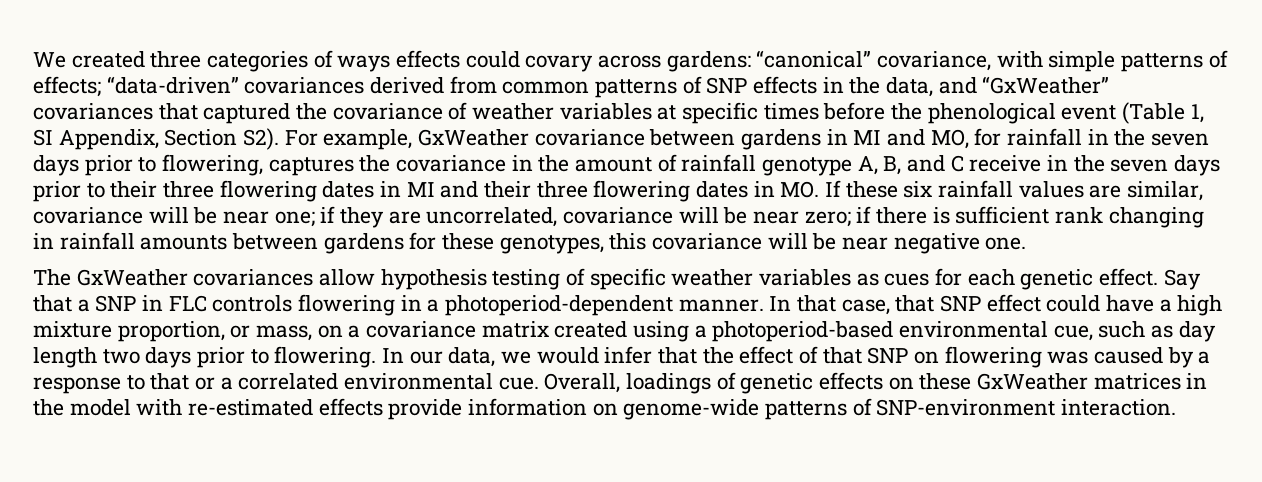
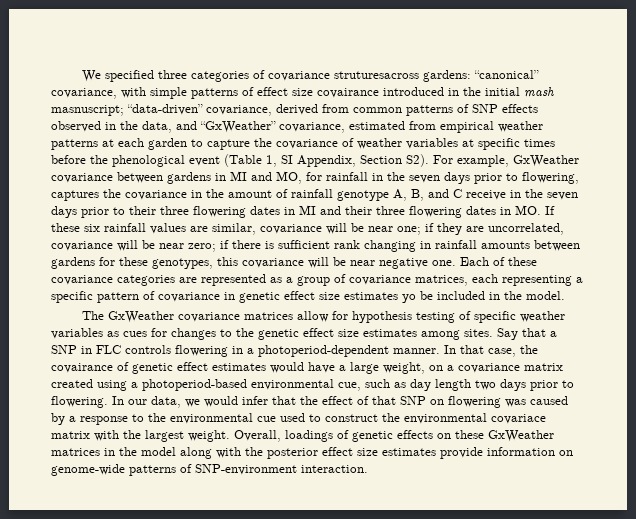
- We created three categories of ways effects could covary across gardens:
+ We specified three categories of covariance struturesacross gardens:
- “canonical” covariance, with simple patterns of effects; “data-driven” covariances derived from common patterns of SNP effects in the data, and “GxWeather” covariances that captured the covariance of weather variables at specific times before the phenological event (Table 1, SI Appendix, Section S2). For example, GxWeather covariance between gardens in MI and MO, for rainfall in the seven days prior to flowering, captures the covariance in the amount of rainfall genotype A, B, and C receive in the seven days prior to their three flowering dates in MI and their three flowering dates in MO. If these six rainfall values are similar, covariance will be near one;
+ “canonical” covariance, with simple patterns of effect size covairance introduced in the initial mash masnuscript; “data-driven” covariance, derived from common patterns of SNP effects observed in the data, and “GxWeather” covariance, estimated from empirical weather patterns at each garden to capture the covariance of weather variables at specific times before the phenological event (Table 1, SI Appendix, Section S2). For example, GxWeather covariance between gardens in MI and MO, for rainfall in the seven days prior to flowering, captures the covariance in the amount of rainfall genotype A, B, and C receive in the seven days prior to their three flowering dates in MI and their three flowering dates in MO. If these six rainfall values are similar, covariance will be near one;
- if there is sufficient rank changing in rainfall amounts between gardens for these genotypes, this covariance will be near negative one.
- The GxWeather covariances allow hypothesis testing of specific weather variables as cues for each genetic effect.
+ if there is sufficient rank changing in rainfall amounts between gardens for these genotypes, this covariance will be near negative one. Each of these covariance categories are represented as a group of covariance matrices, each representing a specific pattern of covariance in genetic effect size estimates yo be included in the model.
+ The GxWeather covariance matrices allow for hypothesis testing of specific weather variables as cues for changes to the genetic effect size estimates among sites.
- In that case, that SNP effect could have a high mixture proportion, or mass, on a covariance matrix created using a photoperiod-based environmental cue, such as day length two days prior to flowering.
+ In that case, the covairance of genetic effect estimates would have a large weight, on a covariance matrix created using a photoperiod-based environmental cue, such as day length two days prior to flowering.
- In our data, we would infer that the effect of that SNP on flowering was caused by a response to that or a correlated environmental cue.
+ In our data, we would infer that the effect of that SNP on flowering was caused by a response to the environmental cue used to construct the environmental covariace matrix with the largest weight.
- Overall, loadings of genetic effects on these GxWeather matrices in the model with re-estimated effects provide information on genome-wide patterns of SNP-environment interaction.
+ Overall, loadings of genetic effects on these GxWeather matrices in the model along with the posterior effect size estimates provide information on genome-wide patterns of SNP-environment interaction.

